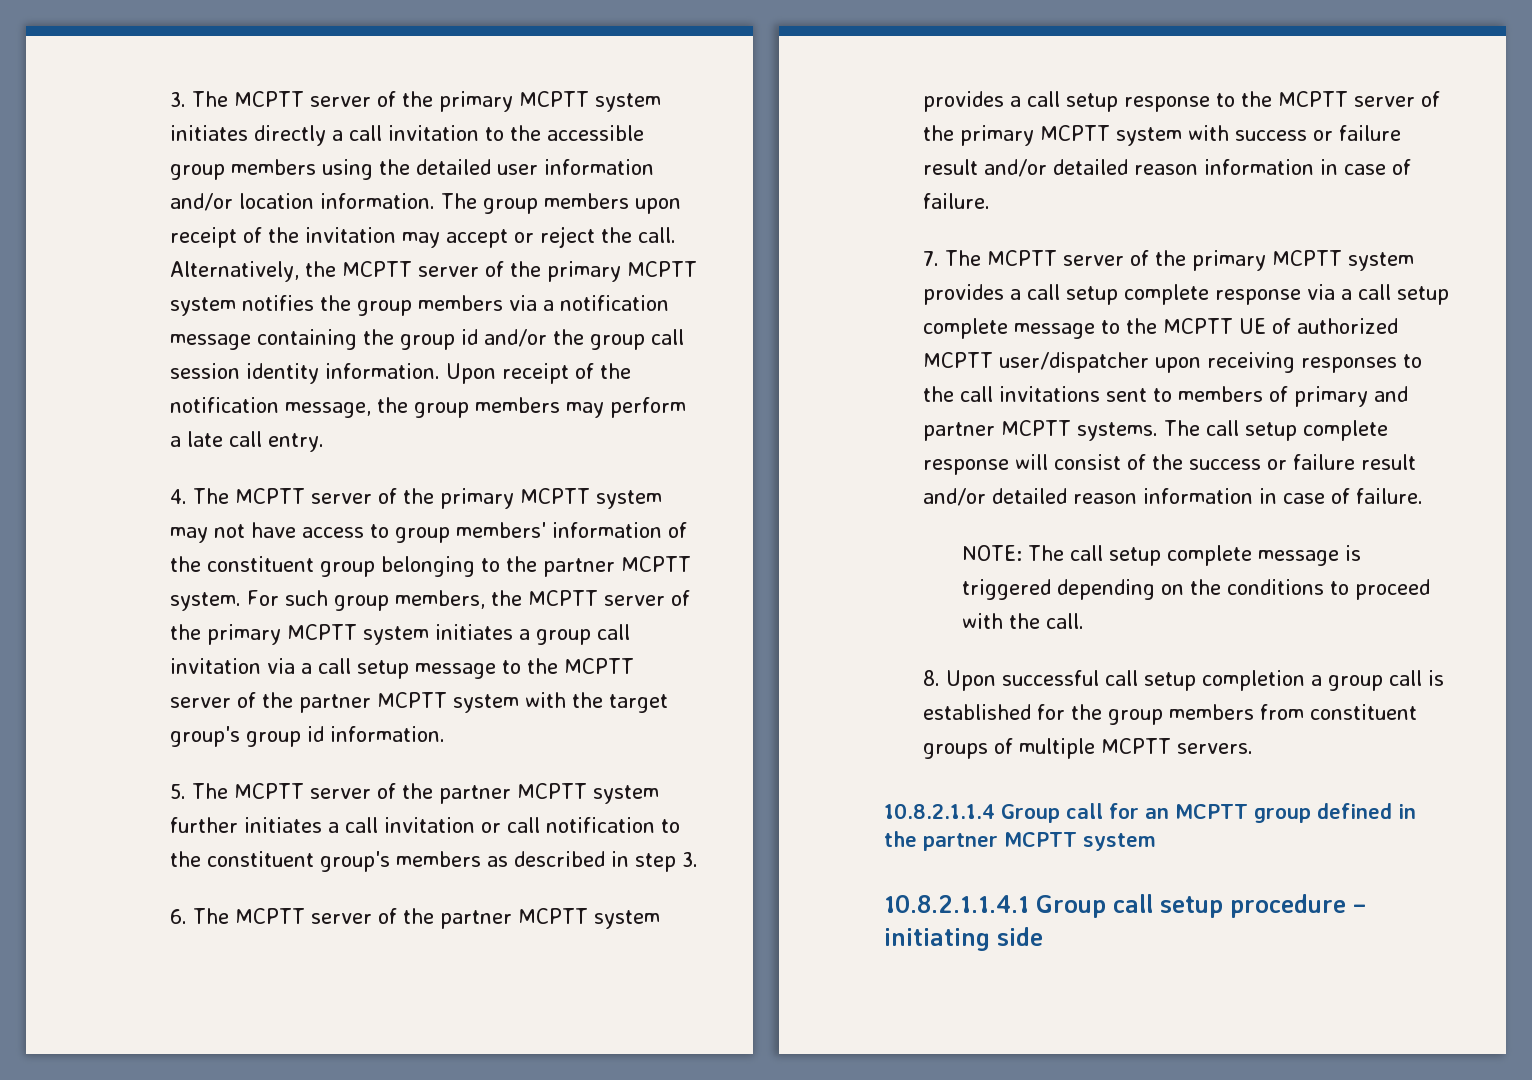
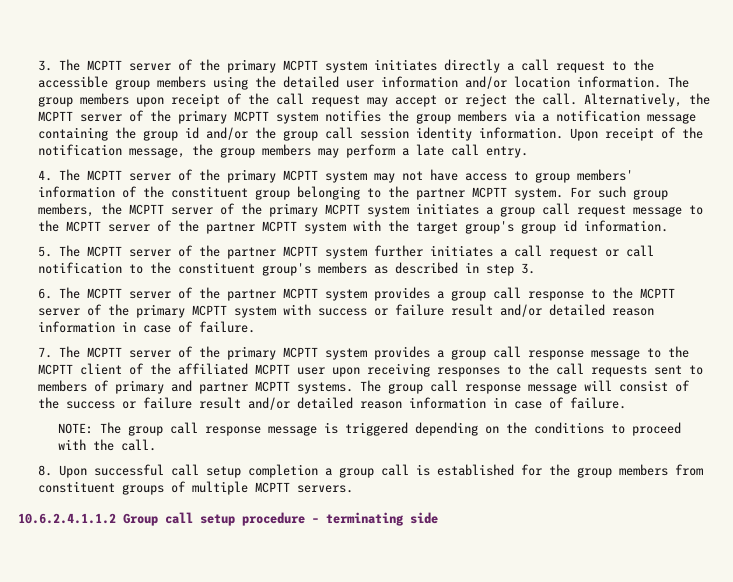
- 3. The MCPTT server of the primary MCPTT system initiates directly a call invitation to the accessible group members using the detailed user information and/or location information.
+ 3. The MCPTT server of the primary MCPTT system initiates directly a call request to the accessible group members using the detailed user information and/or location information.
- The group members upon receipt of the invitation may accept or reject the call.
+ The group members upon receipt of the call request may accept or reject the call.
- For such group members, the MCPTT server of the primary MCPTT system initiates a group call invitation via a call setup message to the MCPTT server of the partner MCPTT system with the target group's group id information.
+ For such group members, the MCPTT server of the primary MCPTT system initiates a group call request message to the MCPTT server of the partner MCPTT system with the target group's group id information.
- 5. The MCPTT server of the partner MCPTT system further initiates a call invitation or call notification to the constituent group's members as described in step 3.
+ 5. The MCPTT server of the partner MCPTT system further initiates a call request or call notification to the constituent group's members as described in step 3.
- 6. The MCPTT server of the partner MCPTT system provides a call setup response to the MCPTT server of the primary MCPTT system with success or failure result and/or detailed reason information in case of failure.
+ 6. The MCPTT server of the partner MCPTT system provides a group call response to the MCPTT server of the primary MCPTT system with success or failure result and/or detailed reason information in case of failure.
- 7. The MCPTT server of the primary MCPTT system provides a call setup complete response via a call setup complete message to the MCPTT UE of authorized MCPTT user/dispatcher upon receiving responses to the call invitations sent to members of primary and partner MCPTT systems.
+ 7. The MCPTT server of the primary MCPTT system provides a group call response message to the MCPTT client of the affiliated MCPTT user upon receiving responses to the call requests sent to members of primary and partner MCPTT systems.
- The call setup complete response will consist of the success or failure result and/or detailed reason information in case of failure.
+ The group call response message will consist of the success or failure result and/or detailed reason information in case of failure.
- NOTE: The call setup complete message is triggered depending on the conditions to proceed with the call.
+ NOTE: The group call response message is triggered depending on the conditions to proceed with the call.
- 10.8.2.1.1.4 Group call for an MCPTT group defined in the partner MCPTT system
- 10.8.2.1.1.4.1 Group call setup procedure – initiating side
+ 10.6.2.4.1.1.2 Group call setup procedure – terminating side

